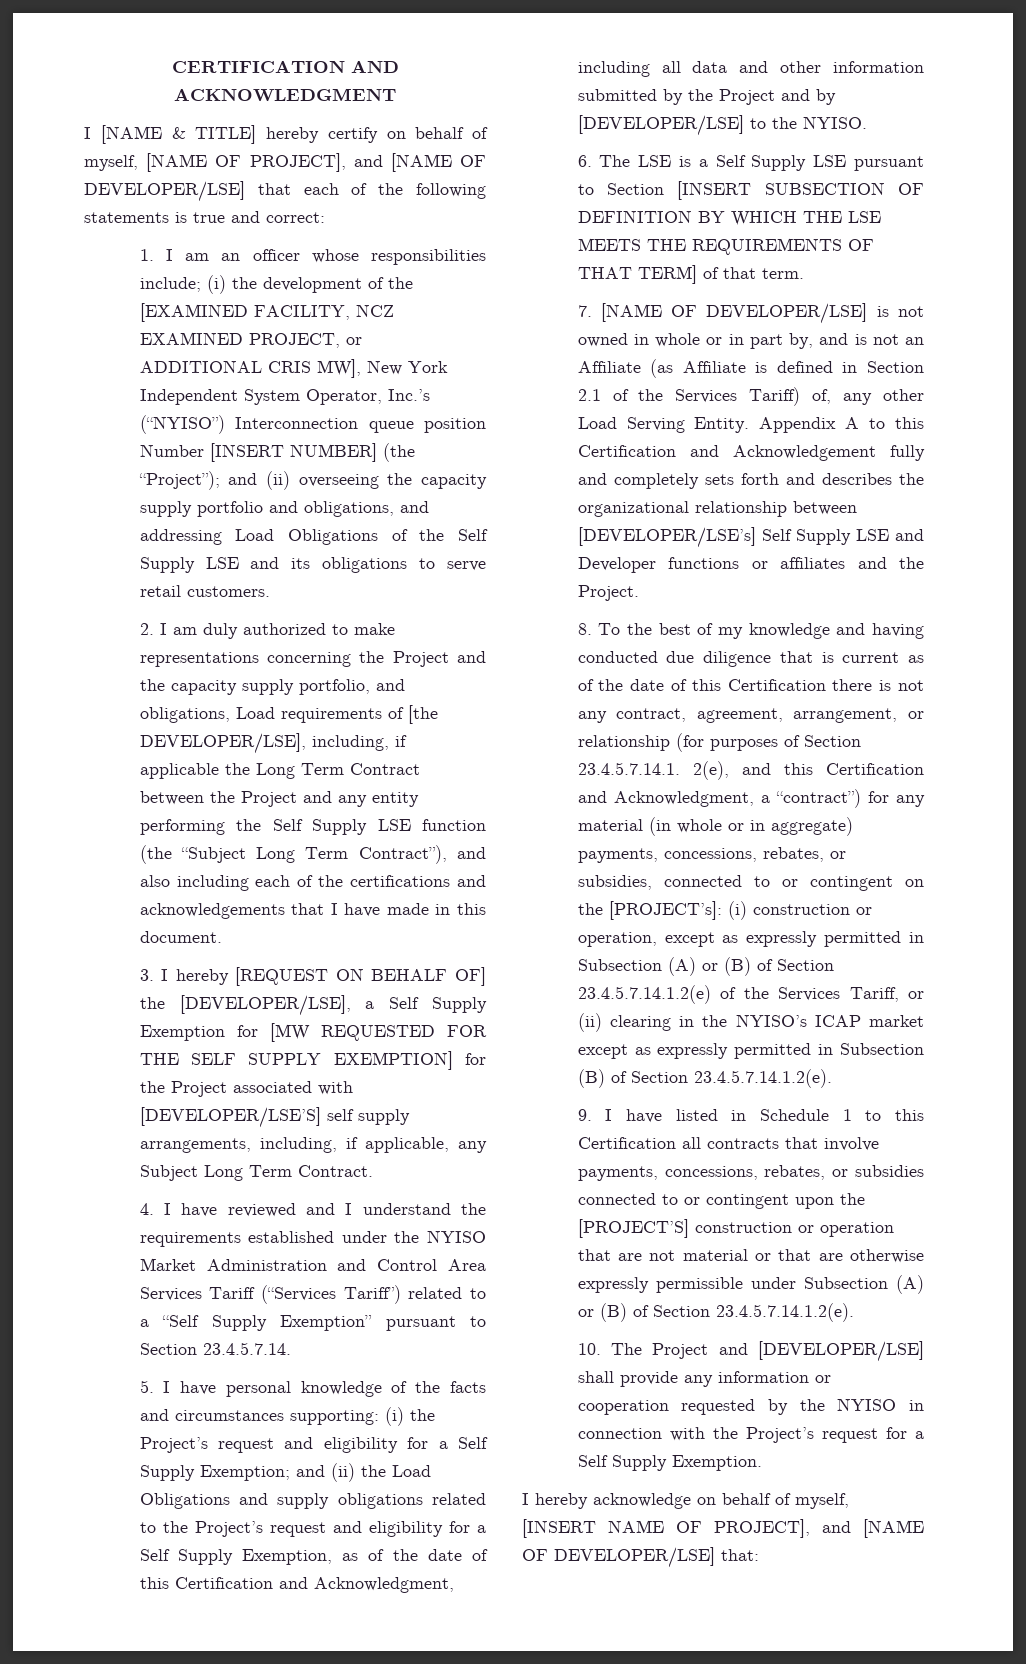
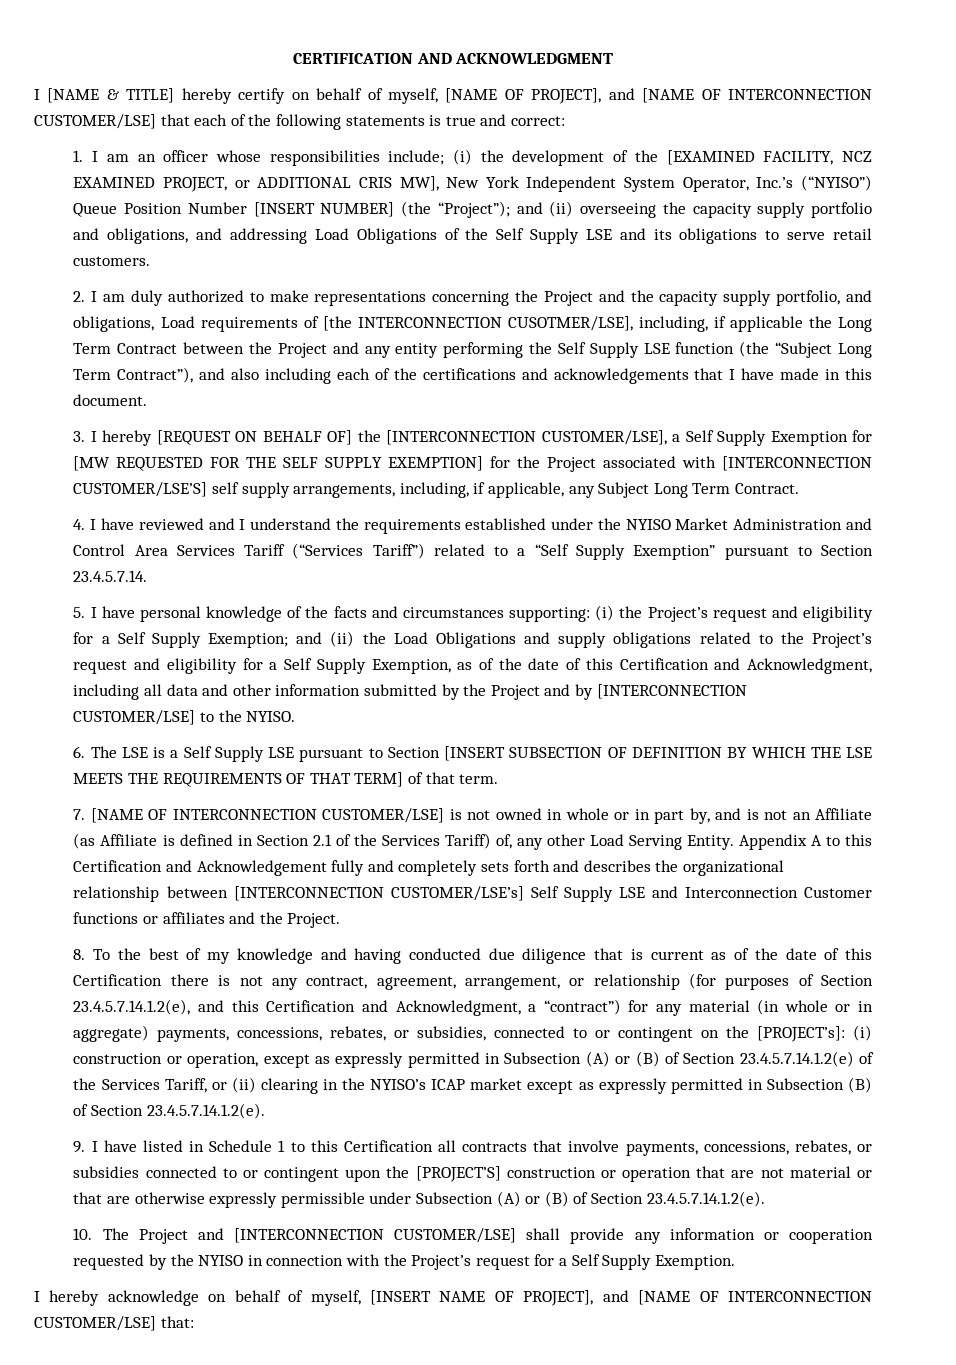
- I [NAME & TITLE] hereby certify on behalf of myself, [NAME OF PROJECT], and [NAME OF DEVELOPER/LSE] that each of the following statements is true and correct:
+ I [NAME & TITLE] hereby certify on behalf of myself, [NAME OF PROJECT], and [NAME OF INTERCONNECTION CUSTOMER/LSE] that each of the following statements is true and correct:
- 1. I am an officer whose responsibilities include; (i) the development of the [EXAMINED FACILITY, NCZ EXAMINED PROJECT, or ADDITIONAL CRIS MW], New York Independent System Operator, Inc.’s (“NYISO”) Interconnection queue position Number [INSERT NUMBER] (the “Project”); and (ii) overseeing the capacity supply portfolio and obligations, and addressing Load Obligations of the Self Supply LSE and its obligations to serve retail customers.
+ 1. I am an officer whose responsibilities include; (i) the development of the [EXAMINED FACILITY, NCZ EXAMINED PROJECT, or ADDITIONAL CRIS MW], New York Independent System Operator, Inc.’s (“NYISO”) Queue Position Number [INSERT NUMBER] (the “Project”); and (ii) overseeing the capacity supply portfolio and obligations, and addressing Load Obligations of the Self Supply LSE and its obligations to serve retail customers.
- 2. I am duly authorized to make representations concerning the Project and the capacity supply portfolio, and obligations, Load requirements of [the DEVELOPER/LSE], including, if applicable the Long Term Contract between the Project and any entity performing the Self Supply LSE function (the “Subject Long Term Contract”), and also including each of the certifications and acknowledgements that I have made in this document.
+ 2. I am duly authorized to make representations concerning the Project and the capacity supply portfolio, and obligations, Load requirements of [the INTERCONNECTION CUSOTMER/LSE], including, if applicable the Long Term Contract between the Project and any entity performing the Self Supply LSE function (the “Subject Long Term Contract”), and also including each of the certifications and acknowledgements that I have made in this document.
- 3. I hereby [REQUEST ON BEHALF OF] the [DEVELOPER/LSE], a Self Supply Exemption for [MW REQUESTED FOR THE SELF SUPPLY EXEMPTION] for the Project associated with [DEVELOPER/LSE’S] self supply arrangements, including, if applicable, any Subject Long Term Contract.
+ 3. I hereby [REQUEST ON BEHALF OF] the [INTERCONNECTION CUSTOMER/LSE], a Self Supply Exemption for [MW REQUESTED FOR THE SELF SUPPLY EXEMPTION] for the Project associated with [INTERCONNECTION CUSTOMER/LSE’S] self supply arrangements, including, if applicable, any Subject Long Term Contract.
- and (ii) the Load Obligations and supply obligations related to the Project’s request and eligibility for a Self Supply Exemption, as of the date of this Certification and Acknowledgment, including all data and other information submitted by the Project and by [DEVELOPER/LSE] to the NYISO.
+ and (ii) the Load Obligations and supply obligations related to the Project’s request and eligibility for a Self Supply Exemption, as of the date of this Certification and Acknowledgment, including all data and other information submitted by the Project and by [INTERCONNECTION CUSTOMER/LSE] to the NYISO.
- 7. [NAME OF DEVELOPER/LSE] is not owned in whole or in part by, and is not an Affiliate (as Affiliate is defined in Section 2.1 of the Services Tariff) of, any other Load Serving Entity.
+ 7. [NAME OF INTERCONNECTION CUSTOMER/LSE] is not owned in whole or in part by, and is not an Affiliate (as Affiliate is defined in Section 2.1 of the Services Tariff) of, any other Load Serving Entity.
- Appendix A to this Certification and Acknowledgement fully and completely sets forth and describes the organizational relationship between [DEVELOPER/LSE’s] Self Supply LSE and Developer functions or affiliates and the Project.
+ Appendix A to this Certification and Acknowledgement fully and completely sets forth and describes the organizational relationship between [INTERCONNECTION CUSTOMER/LSE’s] Self Supply LSE and Interconnection Customer functions or affiliates and the Project.
- 8. To the best of my knowledge and having conducted due diligence that is current as of the date of this Certification there is not any contract, agreement, arrangement, or relationship (for purposes of Section 23.4.5.7.14.1. 2(e), and this Certification and Acknowledgment, a “contract”) for any material (in whole or in aggregate) payments, concessions, rebates, or subsidies, connected to or contingent on the [PROJECT’s]:
+ 8. To the best of my knowledge and having conducted due diligence that is current as of the date of this Certification there is not any contract, agreement, arrangement, or relationship (for purposes of Section 23.4.5.7.14.1.2(e), and this Certification and Acknowledgment, a “contract”) for any material (in whole or in aggregate) payments, concessions, rebates, or subsidies, connected to or contingent on the [PROJECT’s]:
- 10. The Project and [DEVELOPER/LSE] shall provide any information or cooperation requested by the NYISO in connection with the Project’s request for a Self Supply Exemption.
+ 10. The Project and [INTERCONNECTION CUSTOMER/LSE] shall provide any information or cooperation requested by the NYISO in connection with the Project’s request for a Self Supply Exemption.
- I hereby acknowledge on behalf of myself, [INSERT NAME OF PROJECT], and [NAME OF DEVELOPER/LSE] that:
+ I hereby acknowledge on behalf of myself, [INSERT NAME OF PROJECT], and [NAME OF INTERCONNECTION CUSTOMER/LSE] that:

